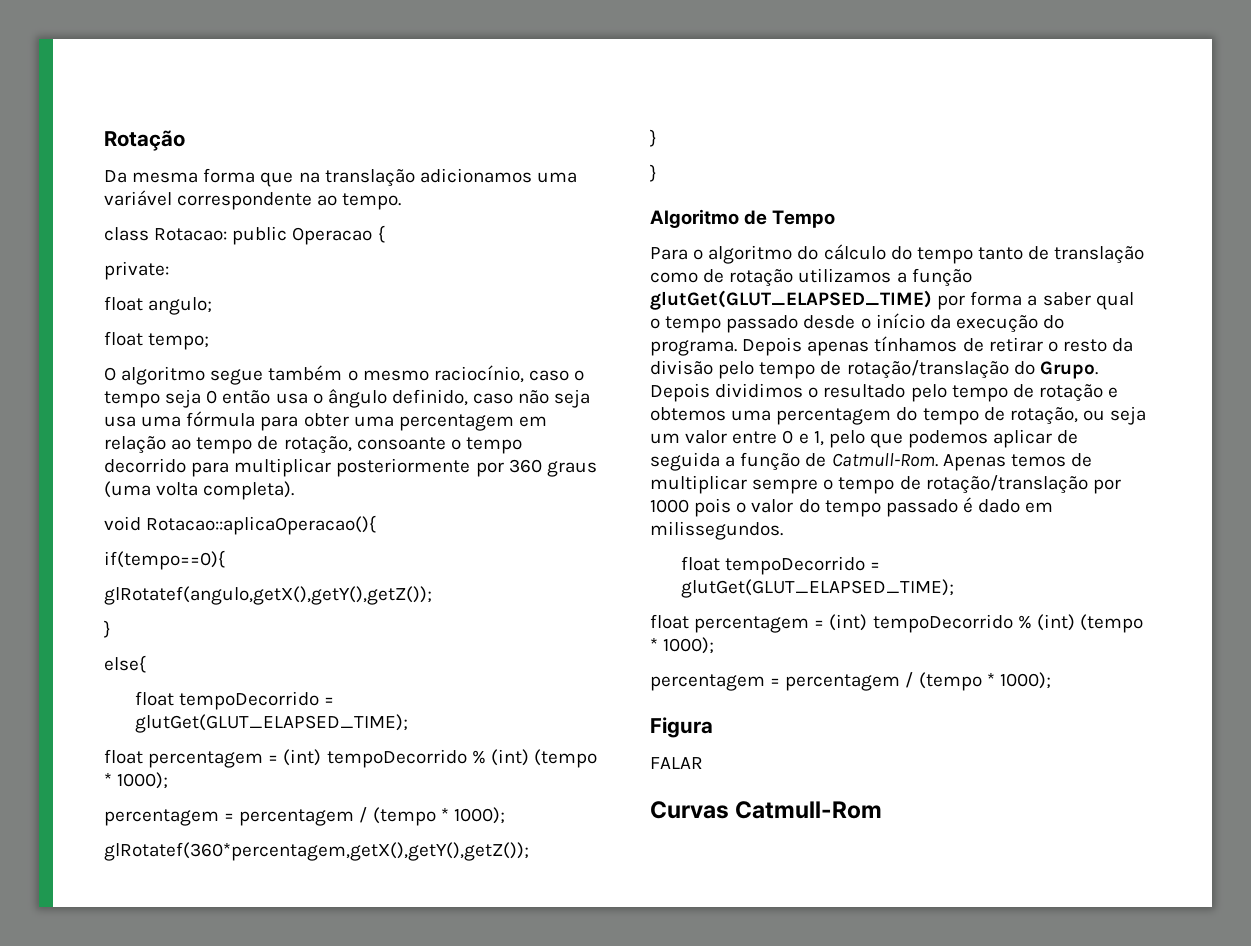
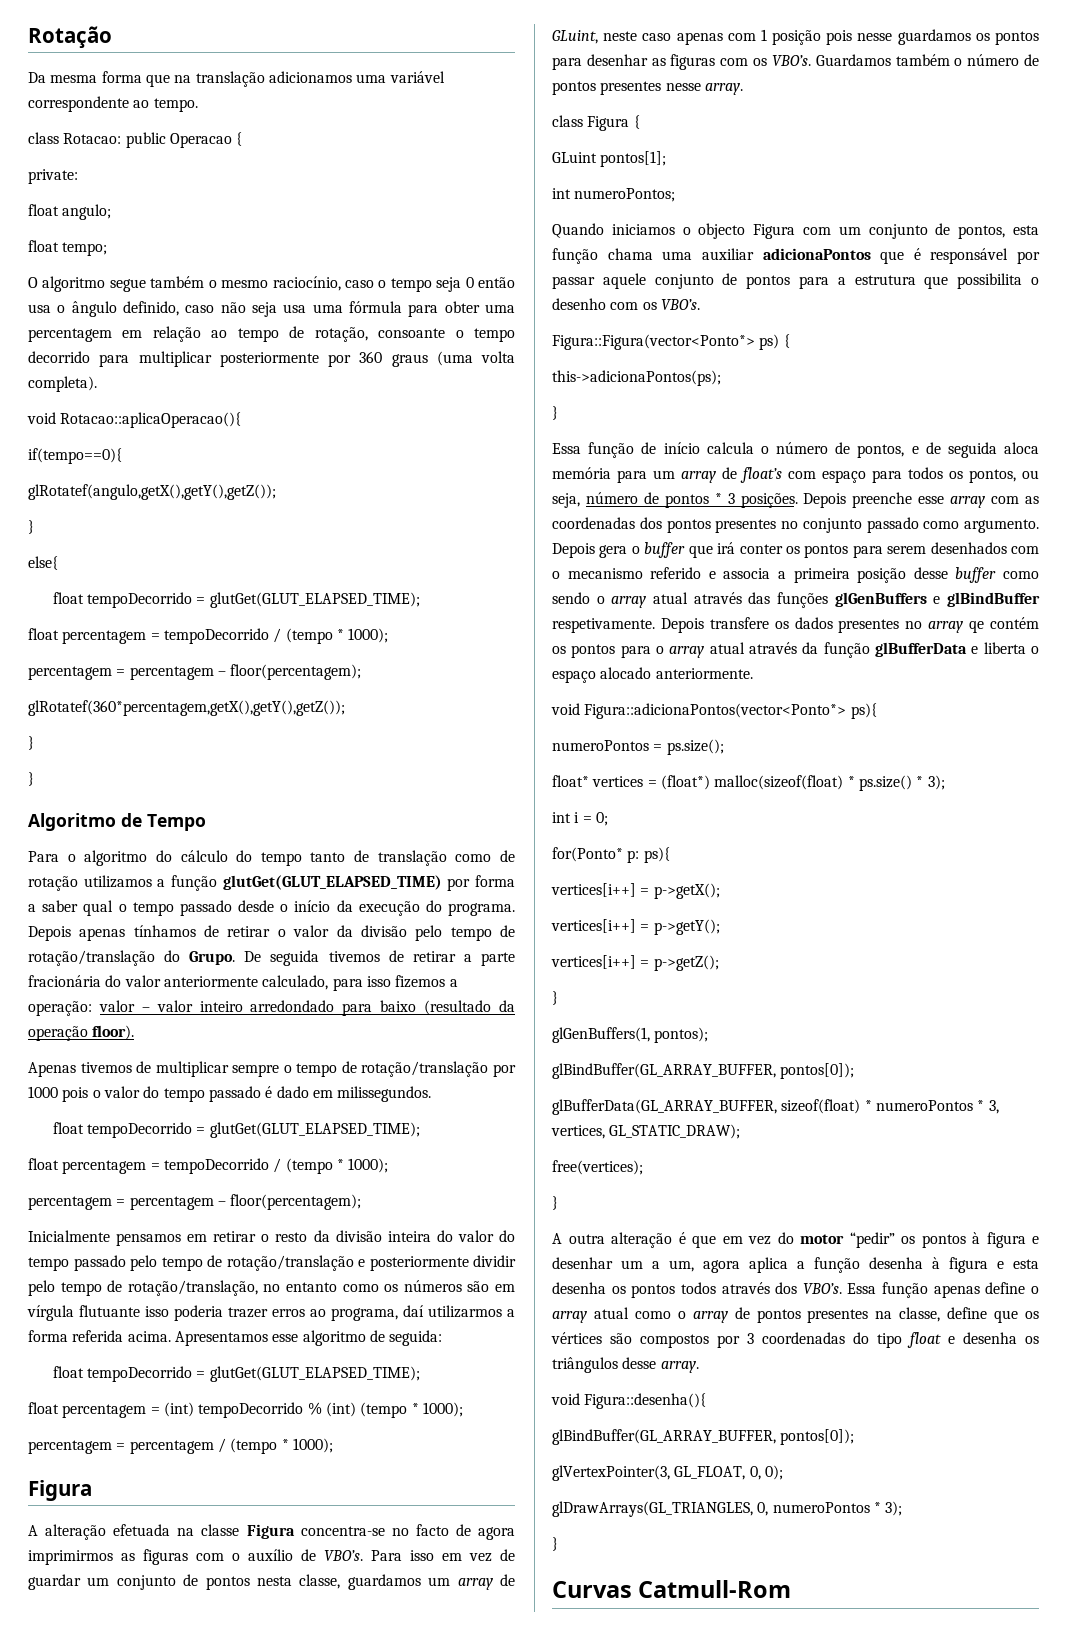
  else{
  float tempoDecorrido = glutGet(GLUT_ELAPSED_TIME);
- float percentagem = (int) tempoDecorrido % (int) (tempo * 1000);
- percentagem = percentagem / (tempo * 1000);
+ float percentagem = tempoDecorrido / (tempo * 1000);
+ percentagem = percentagem – floor(percentagem);
- Depois apenas tínhamos de retirar o resto da divisão pelo tempo de rotação/translação do Grupo.
+ Depois apenas tínhamos de retirar o valor da divisão pelo tempo de rotação/translação do Grupo.
- Depois dividimos o resultado pelo tempo de rotação e obtemos uma percentagem do tempo de rotação, ou seja um valor entre 0 e 1, pelo que podemos aplicar de seguida a função de Catmull-Rom. Apenas temos de multiplicar sempre o tempo de rotação/translação por 1000 pois o valor do tempo passado é dado em milissegundos.
+ De seguida tivemos de retirar a parte fracionária do valor anteriormente calculado, para isso fizemos a operação: valor – valor inteiro arredondado para baixo (resultado da operação floor).
+ Apenas tivemos de multiplicar sempre o tempo de rotação/translação por 1000 pois o valor do tempo passado é dado em milissegundos.
+ float tempoDecorrido = glutGet(GLUT_ELAPSED_TIME);
+ float percentagem = tempoDecorrido / (tempo * 1000);
+ percentagem = percentagem – floor(percentagem);
+ Inicialmente pensamos em retirar o resto da divisão inteira do valor do tempo passado pelo tempo de rotação/translação e posteriormente dividir pelo tempo de rotação/translação, no entanto como os números são em vírgula flutuante isso poderia trazer erros ao programa, daí utilizarmos a forma referida acima. Apresentamos esse algoritmo de seguida:
- FALAR
+ A alteração efetuada na classe Figura concentra-se no facto de agora imprimirmos as figuras com o auxílio de VBO’s. Para isso em vez de guardar um conjunto de pontos nesta classe, guardamos um array de GLuint, neste caso apenas com 1 posição pois nesse guardamos os pontos para desenhar as figuras com os VBO’s. Guardamos também o número de pontos presentes nesse array.
+ class Figura {
+ GLuint pontos[1];
+ int numeroPontos;
+ Quando iniciamos o objecto Figura com um conjunto de pontos, esta função chama uma auxiliar adicionaPontos que é responsável por passar aquele conjunto de pontos para a estrutura que possibilita o desenho com os VBO’s.
+ Figura::Figura(vector<Ponto*> ps) {
+ this->adicionaPontos(ps);
+ }
+ Essa função de início calcula o número de pontos, e de seguida aloca memória para um array de float’s com espaço para todos os pontos, ou seja, número de pontos * 3 posições. Depois preenche esse array com as coordenadas dos pontos presentes no conjunto passado como argumento. Depois gera o buffer que irá conter os pontos para serem desenhados com o mecanismo referido e associa a primeira posição desse buffer como sendo o array atual através das funções glGenBuffers e glBindBuffer respetivamente. Depois transfere os dados presentes no array qe contém os pontos para o array atual através da função glBufferData e liberta o espaço alocado anteriormente.
+ void Figura::adicionaPontos(vector<Ponto*> ps){
+ numeroPontos = ps.size();
+ float* vertices = (float*) malloc(sizeof(float) * ps.size() * 3);
+ int i = 0;
+ for(Ponto* p: ps){
+ vertices[i++] = p->getX();
+ vertices[i++] = p->getY();
+ vertices[i++] = p->getZ();
+ }
+ glGenBuffers(1, pontos);
+ glBindBuffer(GL_ARRAY_BUFFER, pontos[0]);
+ glBufferData(GL_ARRAY_BUFFER, sizeof(float) * numeroPontos * 3, vertices, GL_STATIC_DRAW);
+ free(vertices);
+ }
+ A outra alteração é que em vez do motor “pedir” os pontos à figura e desenhar um a um, agora aplica a função desenha à figura e esta desenha os pontos todos através dos VBO’s. Essa função apenas define o array atual como o array de pontos presentes na classe, define que os vértices são compostos por 3 coordenadas do tipo float e desenha os triângulos desse array.
+ void Figura::desenha(){
+ glBindBuffer(GL_ARRAY_BUFFER, pontos[0]);
+ glVertexPointer(3, GL_FLOAT, 0, 0);
+ glDrawArrays(GL_TRIANGLES, 0, numeroPontos * 3);
+ }

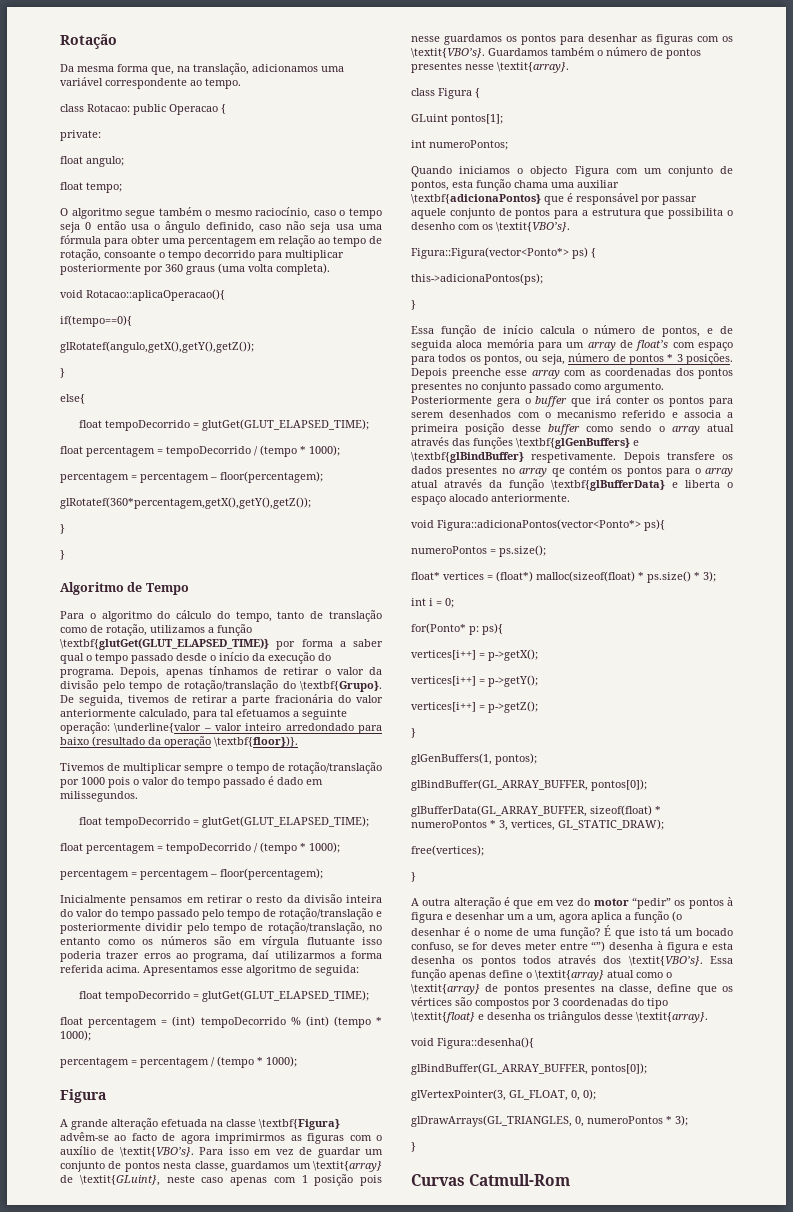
- Da mesma forma que na translação adicionamos uma variável correspondente ao tempo.
+ Da mesma forma que, na translação, adicionamos uma variável correspondente ao tempo.
- Para o algoritmo do cálculo do tempo tanto de translação como de rotação utilizamos a função glutGet(GLUT_ELAPSED_TIME) por forma a saber qual o tempo passado desde o início da execução do programa.
+ Para o algoritmo do cálculo do tempo, tanto de translação como de rotação, utilizamos a função \textbf{glutGet(GLUT_ELAPSED_TIME)} por forma a saber qual o tempo passado desde o início da execução do programa.
- Depois apenas tínhamos de retirar o valor da divisão pelo tempo de rotação/translação do Grupo. De seguida tivemos de retirar a parte fracionária do valor anteriormente calculado, para isso fizemos a operação: valor – valor inteiro arredondado para baixo (resultado da operação floor).
- Apenas tivemos de multiplicar sempre o tempo de rotação/translação por 1000 pois o valor do tempo passado é dado em milissegundos.
+ Depois, apenas tínhamos de retirar o valor da divisão pelo tempo de rotação/translação do \textbf{Grupo}. De seguida, tivemos de retirar a parte fracionária do valor anteriormente calculado, para tal efetuamos a seguinte operação: \underline{valor – valor inteiro arredondado para baixo (resultado da operação \textbf{floor})}.
+ Tivemos de multiplicar sempre o tempo de rotação/translação por 1000 pois o valor do tempo passado é dado em milissegundos.
- A alteração efetuada na classe Figura concentra-se no facto de agora imprimirmos as figuras com o auxílio de VBO’s.
+ A grande alteração efetuada na classe \textbf{Figura} advêm-se ao facto de agora imprimirmos as figuras com o auxílio de \textit{VBO’s}.
- Para isso em vez de guardar um conjunto de pontos nesta classe, guardamos um array de GLuint, neste caso apenas com 1 posição pois nesse guardamos os pontos para desenhar as figuras com os VBO’s.
+ Para isso em vez de guardar um conjunto de pontos nesta classe, guardamos um \textit{array} de \textit{GLuint}, neste caso apenas com 1 posição pois nesse guardamos os pontos para desenhar as figuras com os \textit{VBO’s}.
- Guardamos também o número de pontos presentes nesse array.
+ Guardamos também o número de pontos presentes nesse \textit{array}.
- Quando iniciamos o objecto Figura com um conjunto de pontos, esta função chama uma auxiliar adicionaPontos que é responsável por passar aquele conjunto de pontos para a estrutura que possibilita o desenho com os VBO’s.
+ Quando iniciamos o objecto Figura com um conjunto de pontos, esta função chama uma auxiliar \textbf{adicionaPontos} que é responsável por passar aquele conjunto de pontos para a estrutura que possibilita o desenho com os \textit{VBO’s}.
- Depois gera o buffer que irá conter os pontos para serem desenhados com o mecanismo referido e associa a primeira posição desse buffer como sendo o array atual através das funções glGenBuffers e glBindBuffer respetivamente.
+ Posteriormente gera o buffer que irá conter os pontos para serem desenhados com o mecanismo referido e associa a primeira posição desse buffer como sendo o array atual através das funções \textbf{glGenBuffers} e \textbf{glBindBuffer} respetivamente.
- Depois transfere os dados presentes no array qe contém os pontos para o array atual através da função glBufferData e liberta o espaço alocado anteriormente.
+ Depois transfere os dados presentes no array qe contém os pontos para o array atual através da função \textbf{glBufferData} e liberta o espaço alocado anteriormente.
- A outra alteração é que em vez do motor “pedir” os pontos à figura e desenhar um a um, agora aplica a função desenha à figura e esta desenha os pontos todos através dos VBO’s.
+ A outra alteração é que em vez do motor “pedir” os pontos à figura e desenhar um a um, agora aplica a função (o desenhar é o nome de uma função? É que isto tá um bocado confuso, se for deves meter entre “”) desenha à figura e esta desenha os pontos todos através dos \textit{VBO’s}.
- Essa função apenas define o array atual como o array de pontos presentes na classe, define que os vértices são compostos por 3 coordenadas do tipo float e desenha os triângulos desse array.
+ Essa função apenas define o \textit{array} atual como o \textit{array} de pontos presentes na classe, define que os vértices são compostos por 3 coordenadas do tipo \textit{float} e desenha os triângulos desse \textit{array}.

